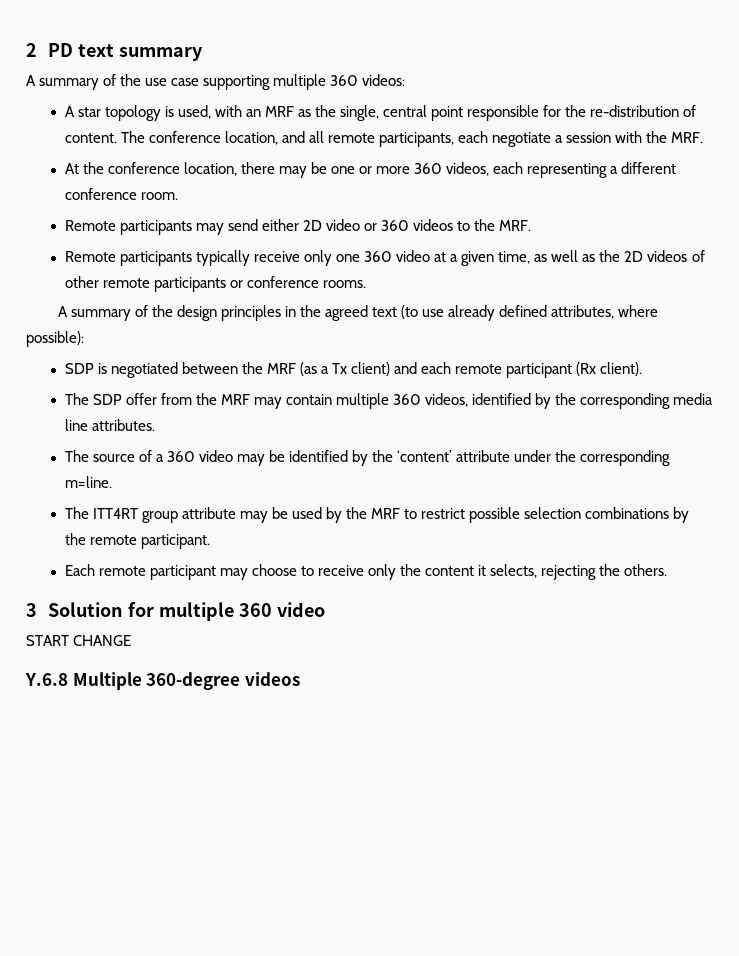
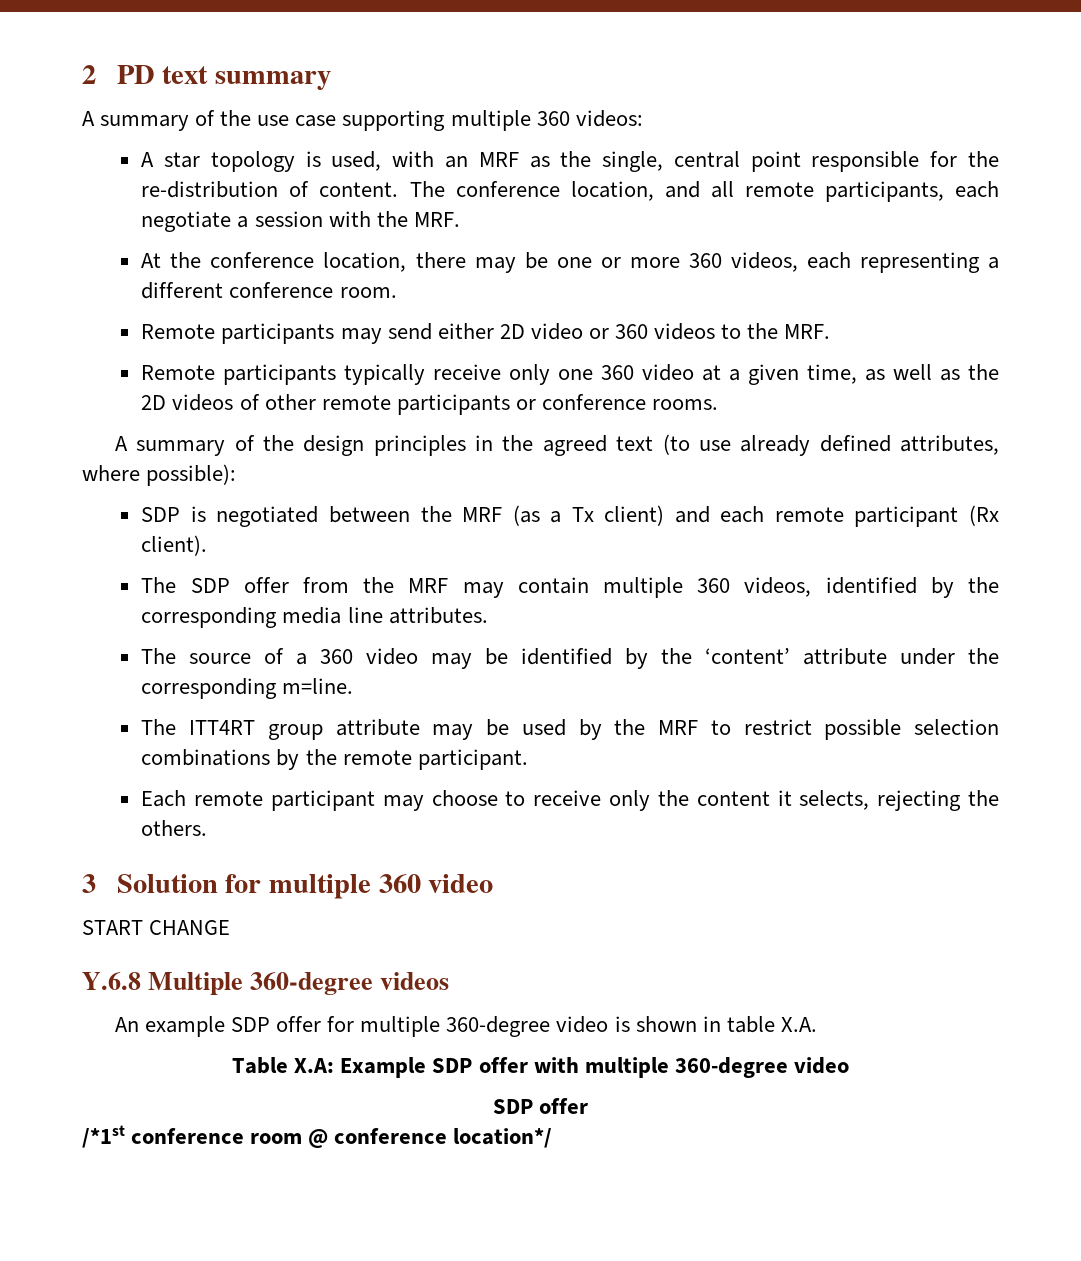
+ An example SDP offer for multiple 360-degree video is shown in table X.A.
+ Table X.A: Example SDP offer with multiple 360-degree video
+ SDP offer
+ /*1st conference room @ conference location*/

